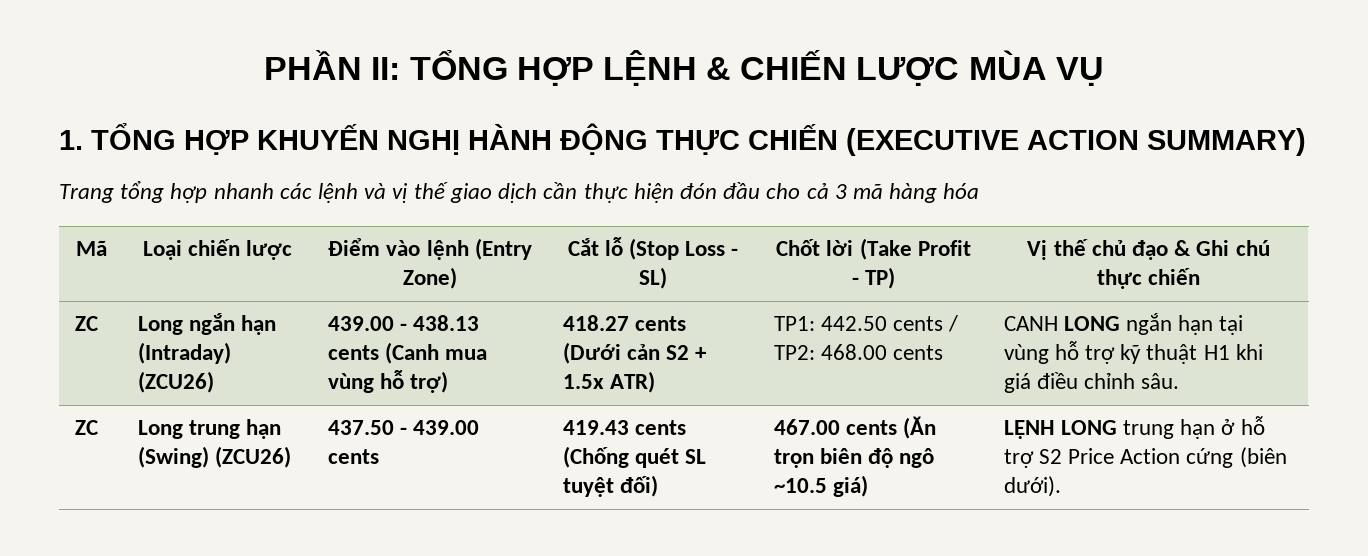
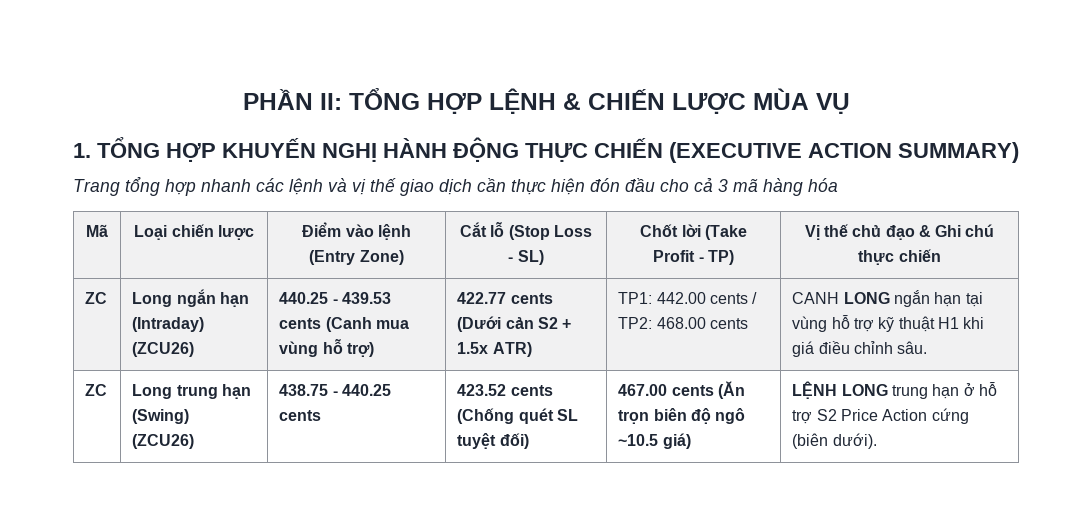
- 439.00 - 438.13 cents (Canh mua vùng hỗ trợ)
+ 440.25 - 439.53 cents (Canh mua vùng hỗ trợ)
- 418.27 cents (Dưới cản S2 + 1.5x ATR)
+ 422.77 cents (Dưới cản S2 + 1.5x ATR)
- TP1: 442.50 cents / TP2: 468.00 cents
+ TP1: 442.00 cents / TP2: 468.00 cents
- ZC | Long trung hạn (Swing) (ZCU26) | 437.50 - 439.00 cents | 419.43 cents (Chống quét SL tuyệt đối) | 467.00 cents (Ăn trọn biên độ ngô ~10.5 giá) | LỆNH LONG trung hạn ở hỗ trợ S2 Price Action cứng (biên dưới).
+ ZC | Long trung hạn (Swing) (ZCU26) | 438.75 - 440.25 cents | 423.52 cents (Chống quét SL tuyệt đối) | 467.00 cents (Ăn trọn biên độ ngô ~10.5 giá) | LỆNH LONG trung hạn ở hỗ trợ S2 Price Action cứng (biên dưới).

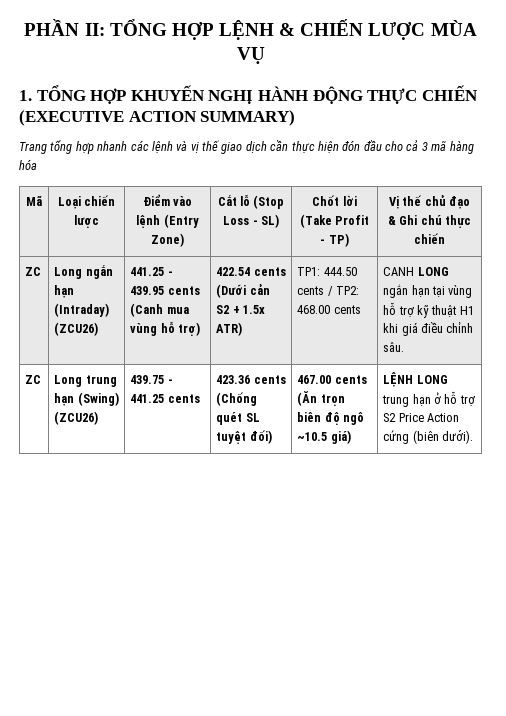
- 440.25 - 439.53 cents (Canh mua vùng hỗ trợ)
+ 441.25 - 439.95 cents (Canh mua vùng hỗ trợ)
- 422.77 cents (Dưới cản S2 + 1.5x ATR)
+ 422.54 cents (Dưới cản S2 + 1.5x ATR)
- TP1: 442.00 cents / TP2: 468.00 cents
+ TP1: 444.50 cents / TP2: 468.00 cents
- ZC | Long trung hạn (Swing) (ZCU26) | 438.75 - 440.25 cents | 423.52 cents (Chống quét SL tuyệt đối) | 467.00 cents (Ăn trọn biên độ ngô ~10.5 giá) | LỆNH LONG trung hạn ở hỗ trợ S2 Price Action cứng (biên dưới).
+ ZC | Long trung hạn (Swing) (ZCU26) | 439.75 - 441.25 cents | 423.36 cents (Chống quét SL tuyệt đối) | 467.00 cents (Ăn trọn biên độ ngô ~10.5 giá) | LỆNH LONG trung hạn ở hỗ trợ S2 Price Action cứng (biên dưới).

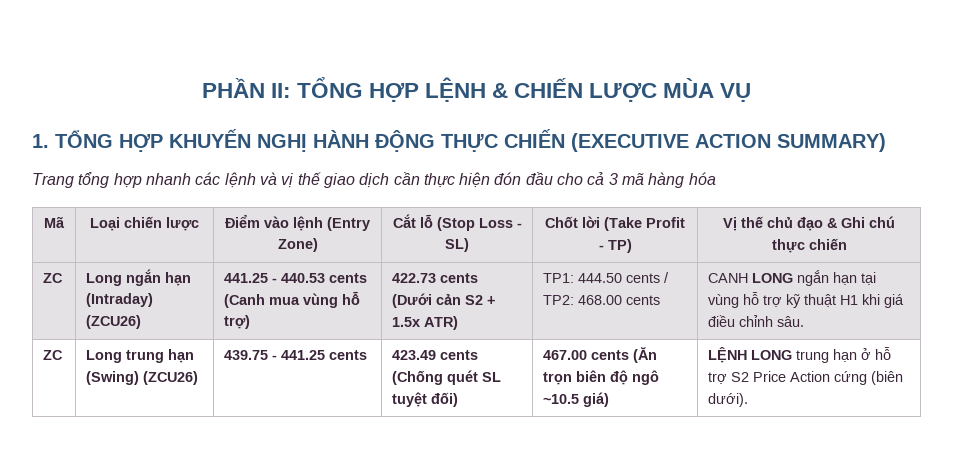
- 441.25 - 439.95 cents (Canh mua vùng hỗ trợ)
+ 441.25 - 440.53 cents (Canh mua vùng hỗ trợ)
- 422.54 cents (Dưới cản S2 + 1.5x ATR)
+ 422.73 cents (Dưới cản S2 + 1.5x ATR)
- ZC | Long trung hạn (Swing) (ZCU26) | 439.75 - 441.25 cents | 423.36 cents (Chống quét SL tuyệt đối) | 467.00 cents (Ăn trọn biên độ ngô ~10.5 giá) | LỆNH LONG trung hạn ở hỗ trợ S2 Price Action cứng (biên dưới).
+ ZC | Long trung hạn (Swing) (ZCU26) | 439.75 - 441.25 cents | 423.49 cents (Chống quét SL tuyệt đối) | 467.00 cents (Ăn trọn biên độ ngô ~10.5 giá) | LỆNH LONG trung hạn ở hỗ trợ S2 Price Action cứng (biên dưới).

